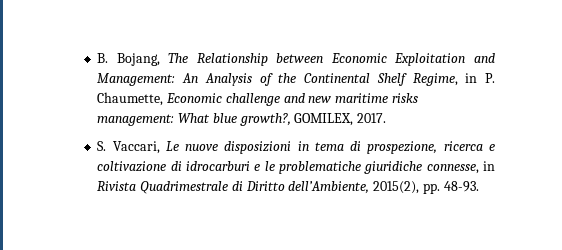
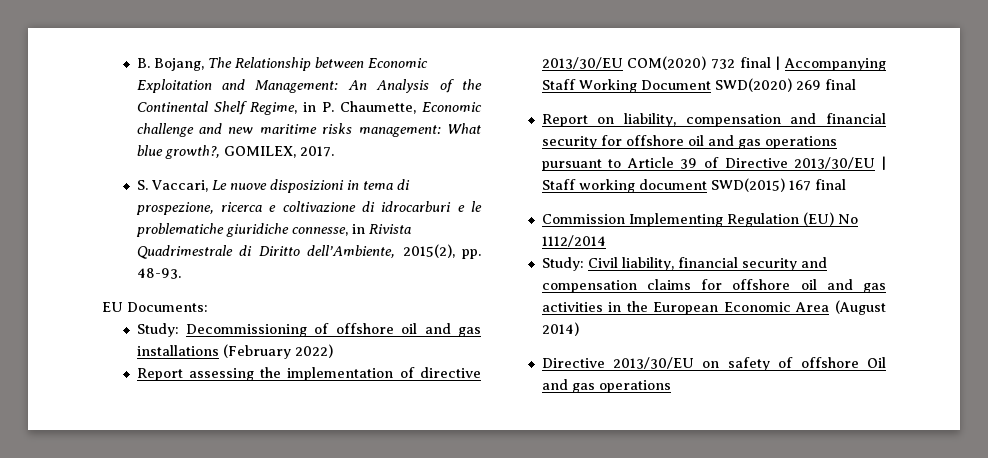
+ EU Documents:
+ Study: Decommissioning of offshore oil and gas installations (February 2022)
+ Report assessing the implementation of directive 2013/30/EU COM(2020) 732 final | Accompanying Staff Working Document SWD(2020) 269 final
+ Report on liability, compensation and financial security for offshore oil and gas operations pursuant to Article 39 of Directive 2013/30/EU | Staff working document SWD(2015) 167 final
+ Commission Implementing Regulation (EU) No 1112/2014
+ Study: Civil liability, financial security and compensation claims for offshore oil and gas activities in the European Economic Area (August 2014)
+ Directive 2013/30/EU on safety of offshore Oil and gas operations

